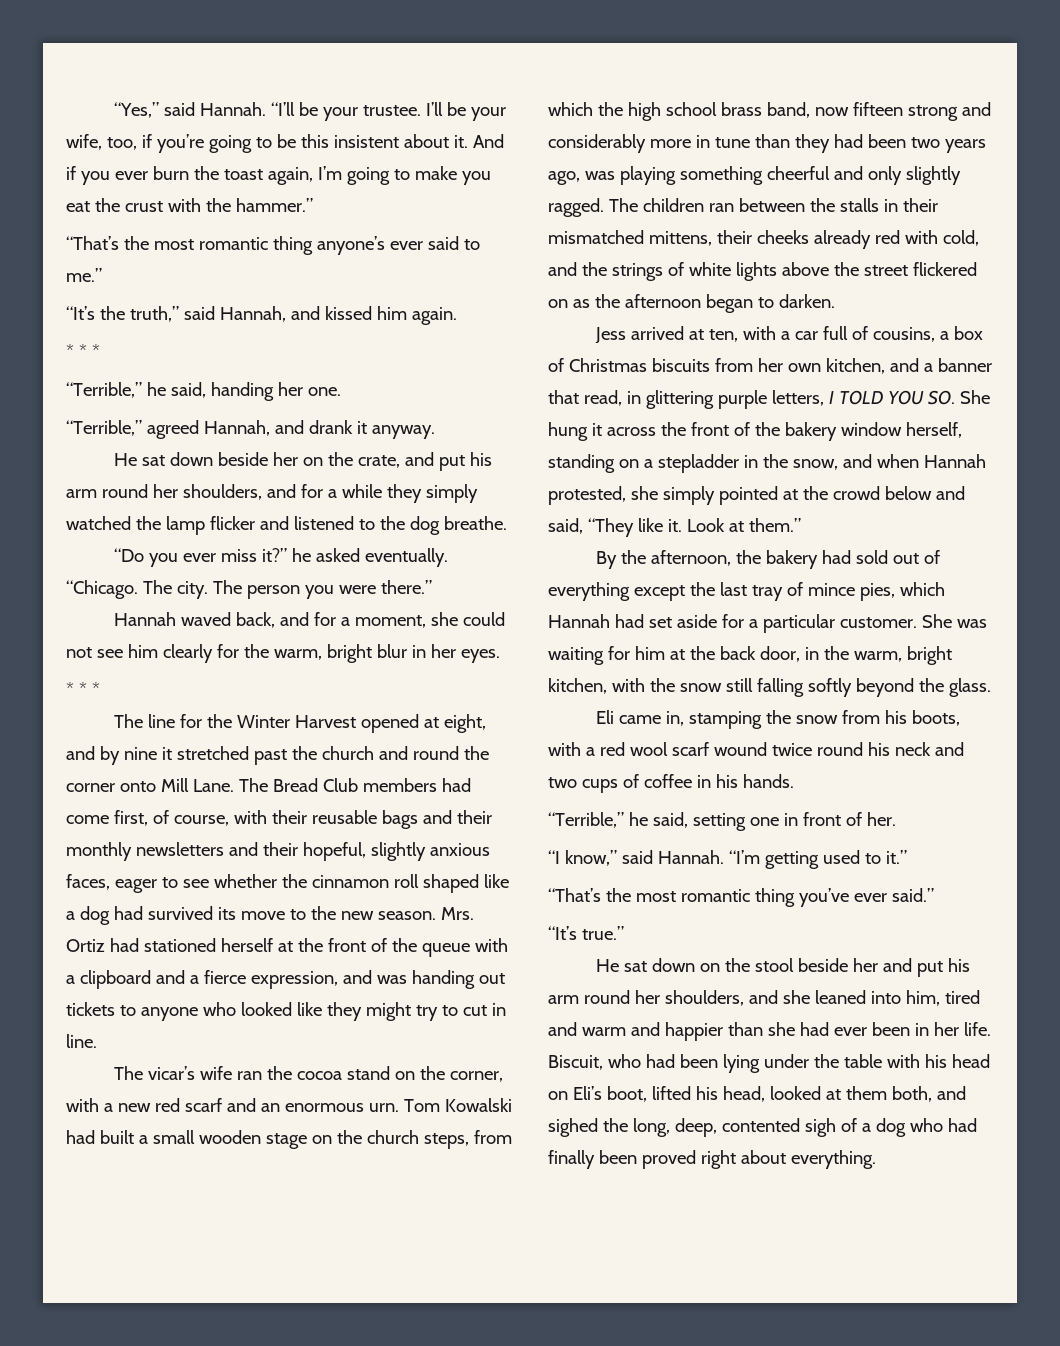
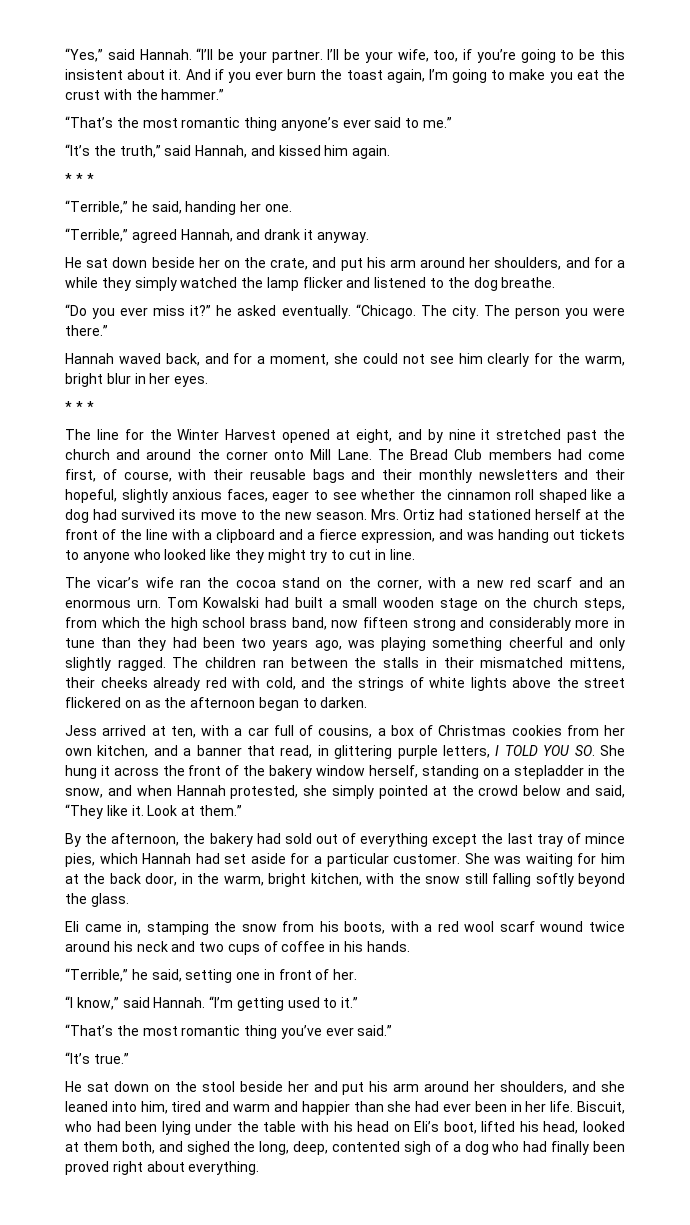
- “I’ll be your trustee.
+ “I’ll be your partner.
- He sat down beside her on the crate, and put his arm round her shoulders, and for a while they simply watched the lamp flicker and listened to the dog breathe.
+ He sat down beside her on the crate, and put his arm around her shoulders, and for a while they simply watched the lamp flicker and listened to the dog breathe.
- The line for the Winter Harvest opened at eight, and by nine it stretched past the church and round the corner onto Mill Lane.
+ The line for the Winter Harvest opened at eight, and by nine it stretched past the church and around the corner onto Mill Lane.
- Mrs. Ortiz had stationed herself at the front of the queue with a clipboard and a fierce expression, and was handing out tickets to anyone who looked like they might try to cut in line.
+ Mrs. Ortiz had stationed herself at the front of the line with a clipboard and a fierce expression, and was handing out tickets to anyone who looked like they might try to cut in line.
- Jess arrived at ten, with a car full of cousins, a box of Christmas biscuits from her own kitchen, and a banner that read, in glittering purple letters, I TOLD YOU SO. She hung it across the front of the bakery window herself, standing on a stepladder in the snow, and when Hannah protested, she simply pointed at the crowd below and said, “They like it.
+ Jess arrived at ten, with a car full of cousins, a box of Christmas cookies from her own kitchen, and a banner that read, in glittering purple letters, I TOLD YOU SO. She hung it across the front of the bakery window herself, standing on a stepladder in the snow, and when Hannah protested, she simply pointed at the crowd below and said, “They like it.
- Eli came in, stamping the snow from his boots, with a red wool scarf wound twice round his neck and two cups of coffee in his hands.
+ Eli came in, stamping the snow from his boots, with a red wool scarf wound twice around his neck and two cups of coffee in his hands.
- He sat down on the stool beside her and put his arm round her shoulders, and she leaned into him, tired and warm and happier than she had ever been in her life.
+ He sat down on the stool beside her and put his arm around her shoulders, and she leaned into him, tired and warm and happier than she had ever been in her life.

